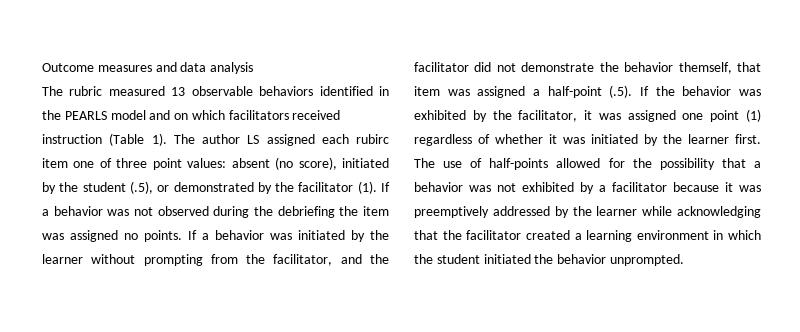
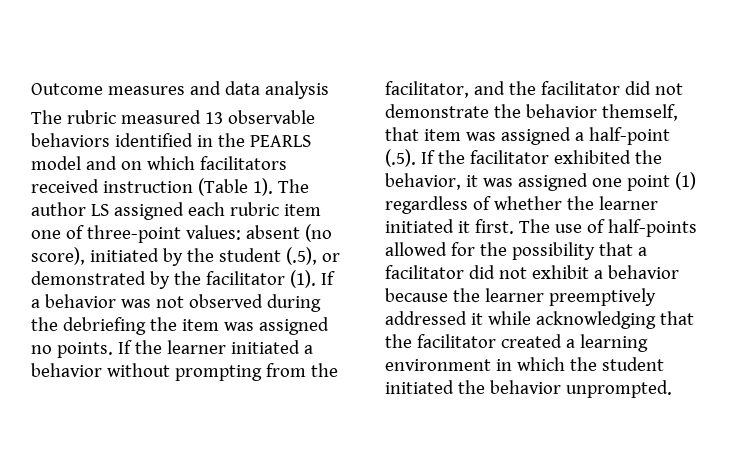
- The author LS assigned each rubirc item one of three point values: absent (no score), initiated by the student (.5), or demonstrated by the facilitator (1).
+ The author LS assigned each rubric item one of three-point values: absent (no score), initiated by the student (.5), or demonstrated by the facilitator (1).
- If a behavior was initiated by the learner without prompting from the facilitator, and the facilitator did not demonstrate the behavior themself, that item was assigned a half-point (.5). If the behavior was exhibited by the facilitator, it was assigned one point (1) regardless of whether it was initiated by the learner first.
+ If the learner initiated a behavior without prompting from the facilitator, and the facilitator did not demonstrate the behavior themself, that item was assigned a half-point (.5). If the facilitator exhibited the behavior, it was assigned one point (1) regardless of whether the learner initiated it first.
- The use of half-points allowed for the possibility that a behavior was not exhibited by a facilitator because it was preemptively addressed by the learner while acknowledging that the facilitator created a learning environment in which the student initiated the behavior unprompted.
+ The use of half-points allowed for the possibility that a facilitator did not exhibit a behavior because the learner preemptively addressed it while acknowledging that the facilitator created a learning environment in which the student initiated the behavior unprompted.

